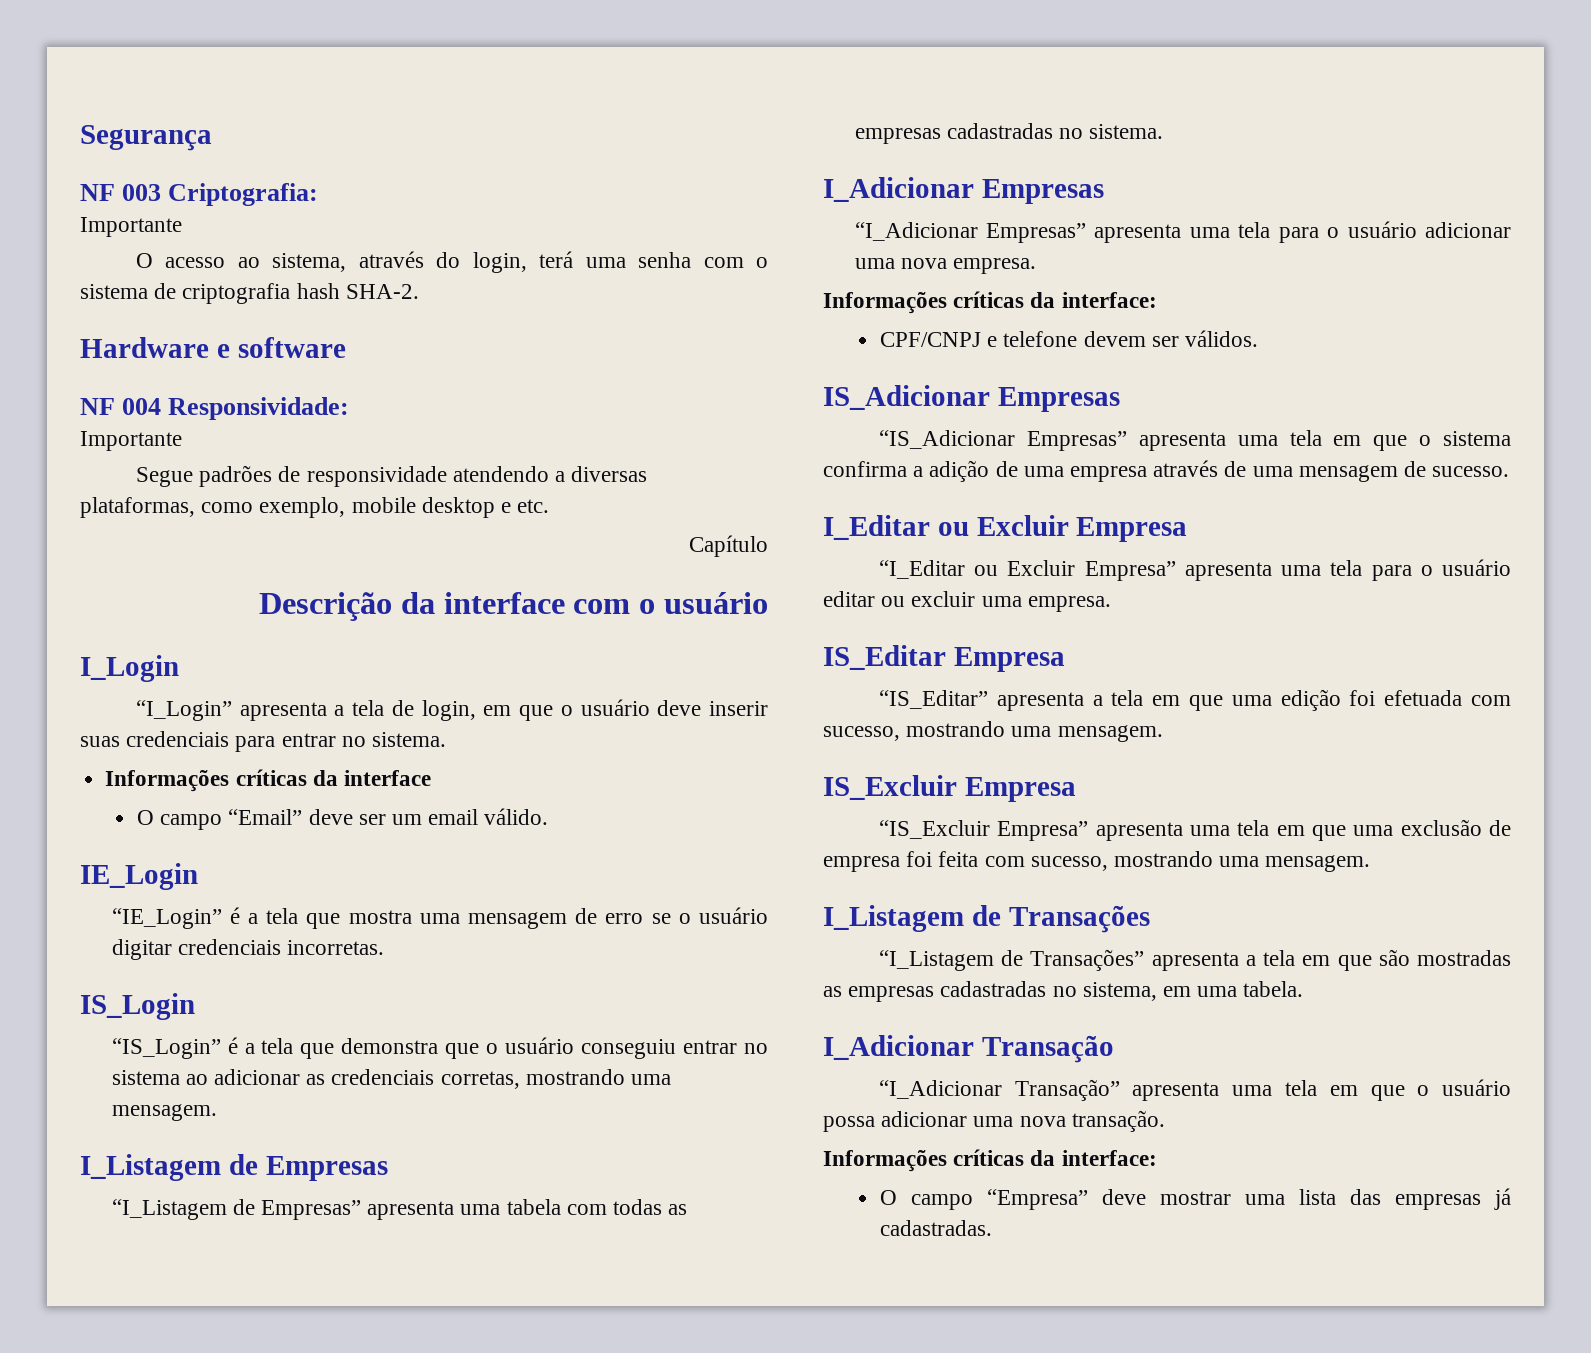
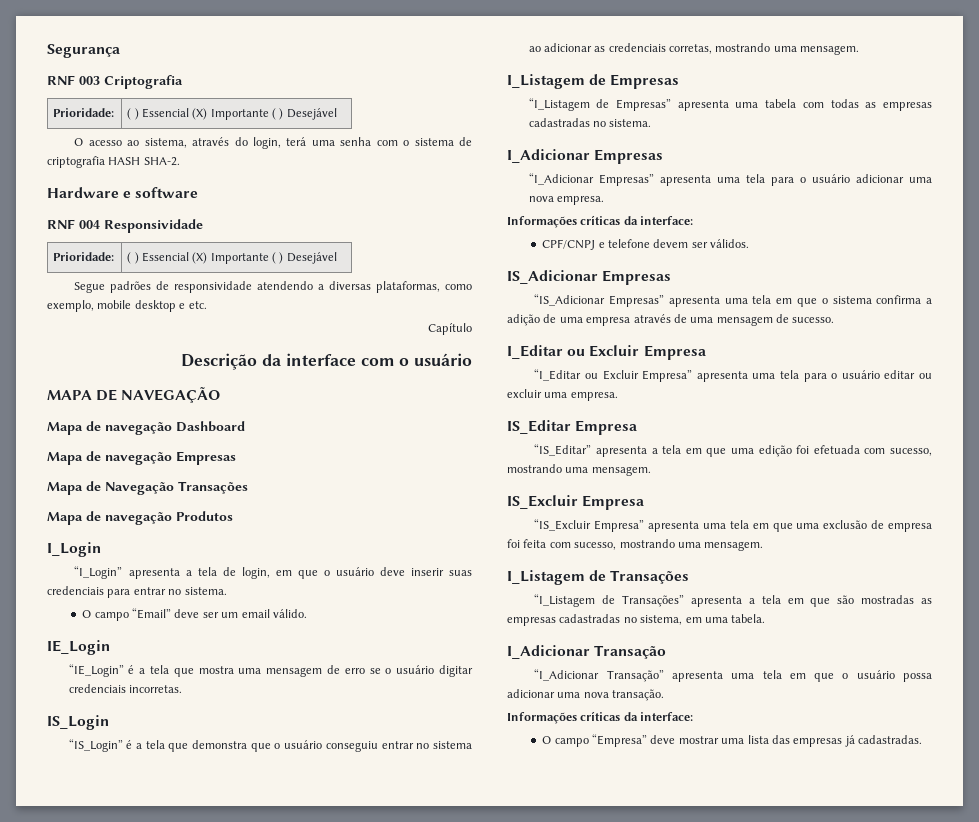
- NF 003 Criptografia:
- Importante
+ RNF 003 Criptografia
+ Prioridade: | ( ) Essencial (X) Importante ( ) Desejável
- O acesso ao sistema, através do login, terá uma senha com o sistema de criptografia hash SHA-2.
+ O acesso ao sistema, através do login, terá uma senha com o sistema de criptografia HASH SHA-2.
- NF 004 Responsividade:
- Importante
+ RNF 004 Responsividade
+ Prioridade: | ( ) Essencial (X) Importante ( ) Desejável
+ MAPA DE NAVEGAÇÃO
+ Mapa de navegação Dashboard
+ Mapa de navegação Empresas
+ Mapa de Navegação Transações
+ Mapa de navegação Produtos
- Informações críticas da interface

